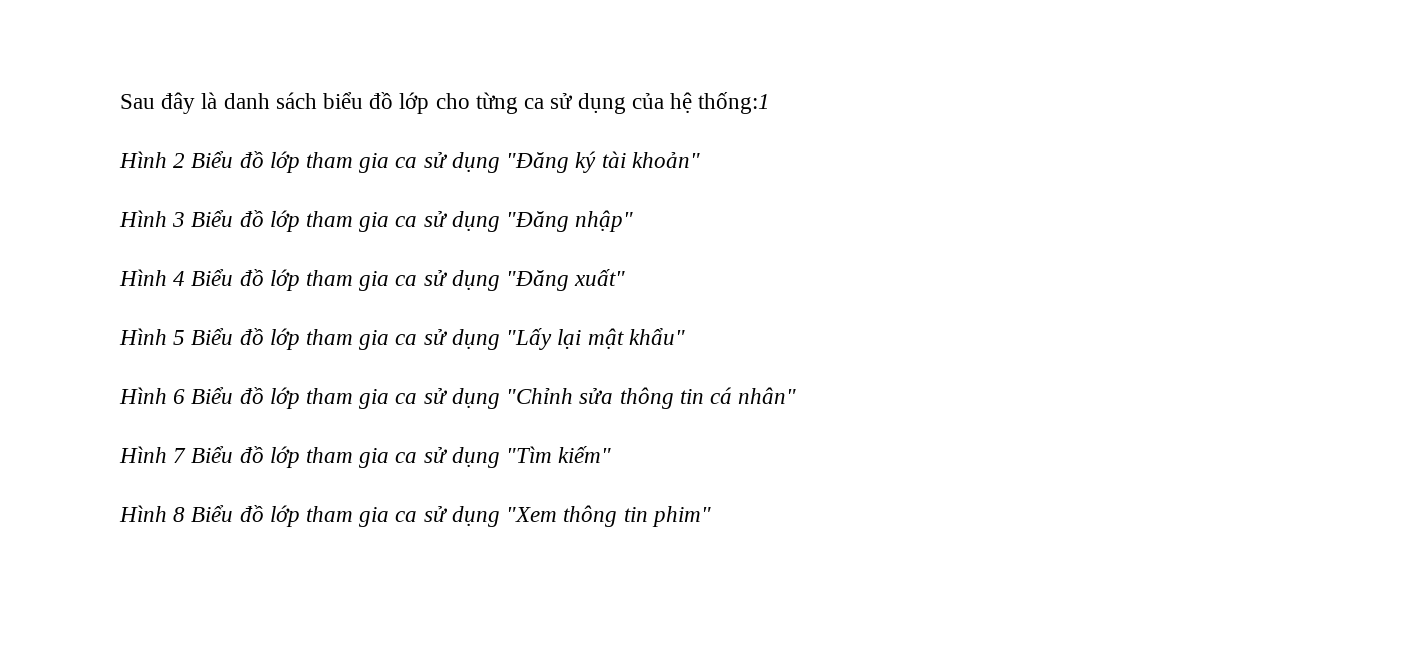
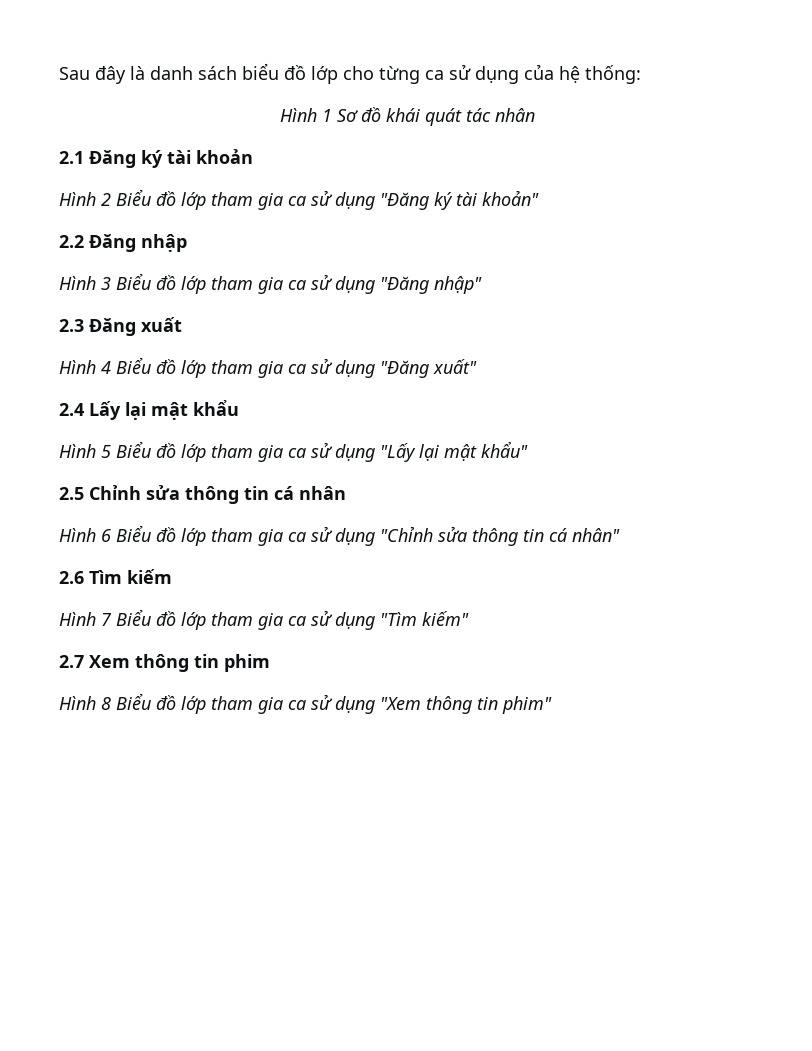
- Sau đây là danh sách biểu đồ lớp cho từng ca sử dụng của hệ thống:1
+ Sau đây là danh sách biểu đồ lớp cho từng ca sử dụng của hệ thống:
+ Hình 1 Sơ đồ khái quát tác nhân
+ 2.1 Đăng ký tài khoản
+ 2.2 Đăng nhập
+ 2.3 Đăng xuất
+ 2.4 Lấy lại mật khẩu
+ 2.5 Chỉnh sửa thông tin cá nhân
+ 2.6 Tìm kiếm
+ 2.7 Xem thông tin phim

